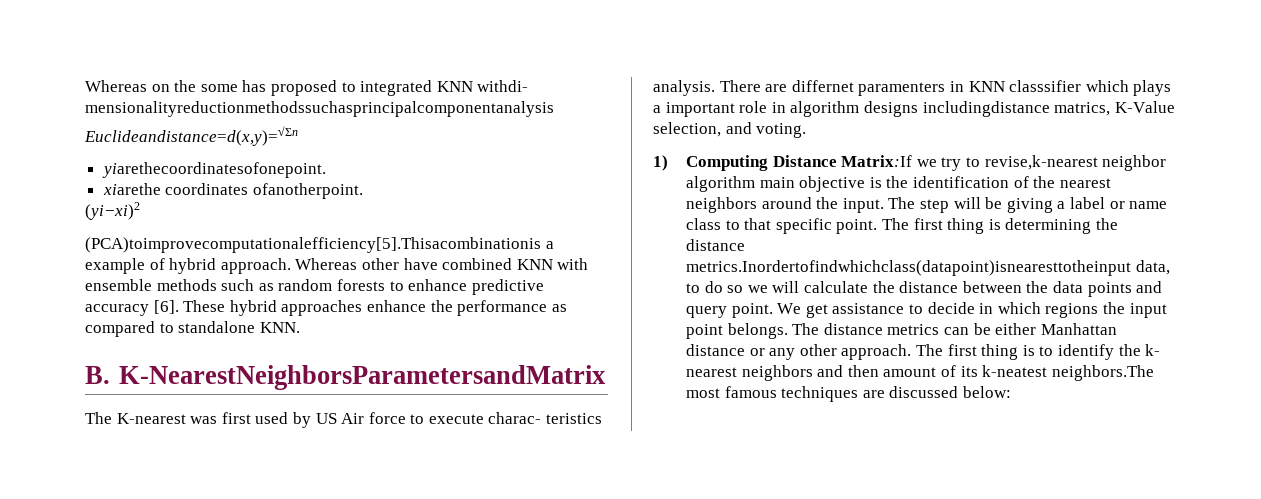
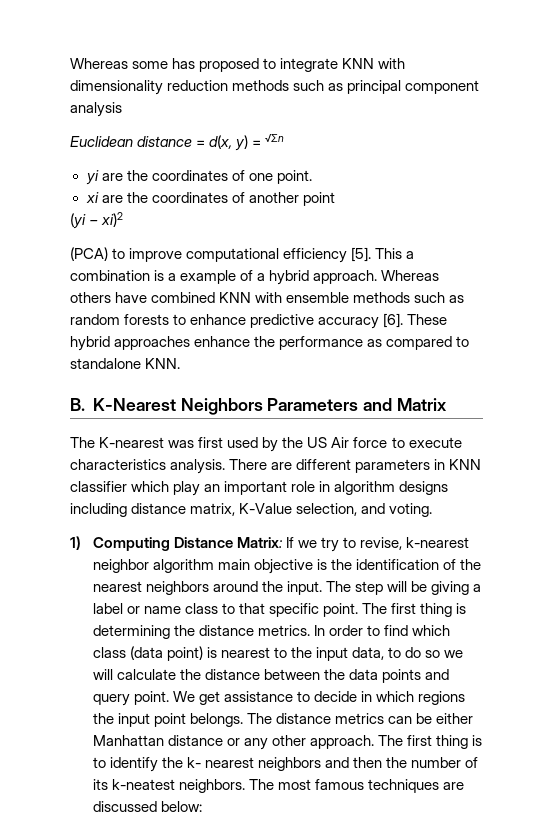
- Whereas on the some has proposed to integrated KNN withdi- mensionalityreductionmethodssuchasprincipalcomponentanalysis
- Euclideandistance=d(x,y)=√Σn
- yiarethecoordinatesofonepoint.
- xiarethe coordinates ofanotherpoint.
- (yi−xi)2
- (PCA)toimprovecomputationalefficiency[5].Thisacombinationis a example of hybrid approach.
+ Whereas some has proposed to integrate KNN with dimensionality reduction methods such as principal component analysis
+ Euclidean distance = d(x, y) = √Σn
+ yi are the coordinates of one point.
+ xi are the coordinates of another point
+ (yi − xi)2
+ (PCA) to improve computational efficiency [5]. This a combination is a example of a hybrid approach.
- Whereas other have combined KNN with ensemble methods such as random forests to enhance predictive accuracy [6].
+ Whereas others have combined KNN with ensemble methods such as random forests to enhance predictive accuracy [6].
- B. K-NearestNeighborsParametersandMatrix
+ B. K-Nearest Neighbors Parameters and Matrix
- The K-nearest was first used by US Air force to execute charac- teristics analysis.
+ The K-nearest was first used by the US Air force to execute characteristics analysis.
- There are differnet paramenters in KNN classsifier which plays a important role in algorithm designs includingdistance matrics, K-Value selection, and voting.
+ There are different parameters in KNN classifier which play an important role in algorithm designs including distance matrix, K-Value selection, and voting.
- 1) Computing Distance Matrix:If we try to revise,k-nearest neighbor algorithm main objective is the identification of the nearest neighbors around the input.
+ 1) Computing Distance Matrix: If we try to revise, k-nearest neighbor algorithm main objective is the identification of the nearest neighbors around the input.
- The first thing is determining the distance metrics.Inordertofindwhichclass(datapoint)isnearesttotheinput data, to do so we will calculate the distance between the data points and query point.
+ The first thing is determining the distance metrics. In order to find which class (data point) is nearest to the input data, to do so we will calculate the distance between the data points and query point.
- The first thing is to identify the k- nearest neighbors and then amount of its k-neatest neighbors.The most famous techniques are discussed below:
+ The first thing is to identify the k- nearest neighbors and then the number of its k-neatest neighbors. The most famous techniques are discussed below:

